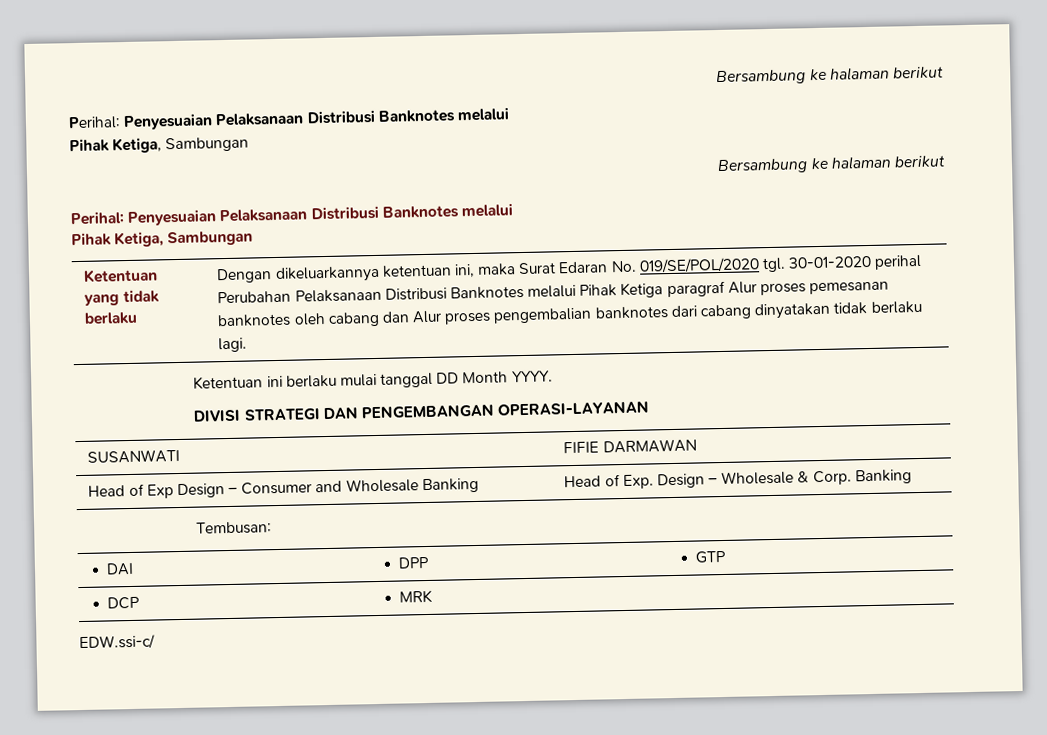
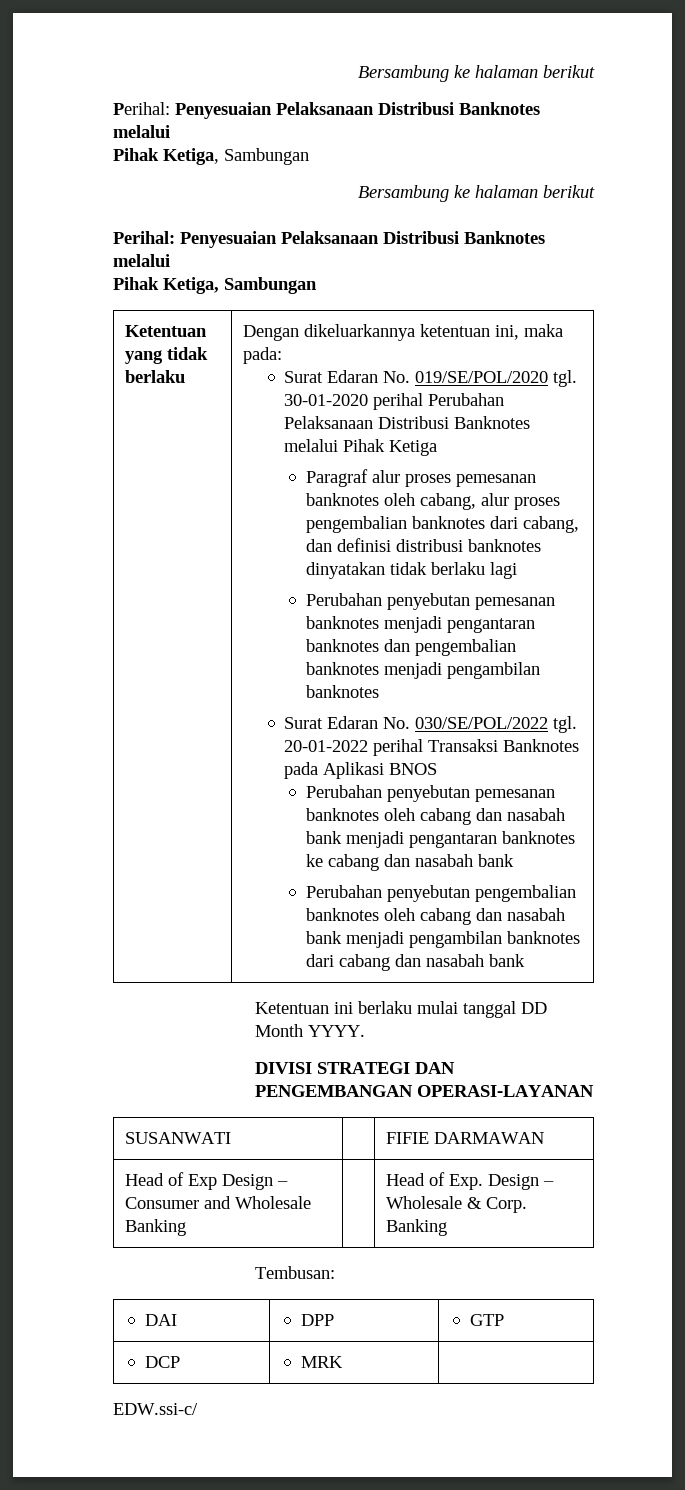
- Dengan dikeluarkannya ketentuan ini, maka Surat Edaran No. 019/SE/POL/2020 tgl.
+ Dengan dikeluarkannya ketentuan ini, maka pada:
+ Surat Edaran No. 019/SE/POL/2020 tgl.
- 30-01-2020 perihal Perubahan Pelaksanaan Distribusi Banknotes melalui Pihak Ketiga paragraf Alur proses pemesanan banknotes oleh cabang dan Alur proses pengembalian banknotes dari cabang dinyatakan tidak berlaku lagi.
+ 30-01-2020 perihal Perubahan Pelaksanaan Distribusi Banknotes melalui Pihak Ketiga
+ Paragraf alur proses pemesanan banknotes oleh cabang, alur proses pengembalian banknotes dari cabang, dan definisi distribusi banknotes dinyatakan tidak berlaku lagi
+ Perubahan penyebutan pemesanan banknotes menjadi pengantaran banknotes dan pengembalian banknotes menjadi pengambilan banknotes
+ Surat Edaran No. 030/SE/POL/2022 tgl. 20-01-2022 perihal Transaksi Banknotes pada Aplikasi BNOS
+ Perubahan penyebutan pemesanan banknotes oleh cabang dan nasabah bank menjadi pengantaran banknotes ke cabang dan nasabah bank
+ Perubahan penyebutan pengembalian banknotes oleh cabang dan nasabah bank menjadi pengambilan banknotes dari cabang dan nasabah bank

